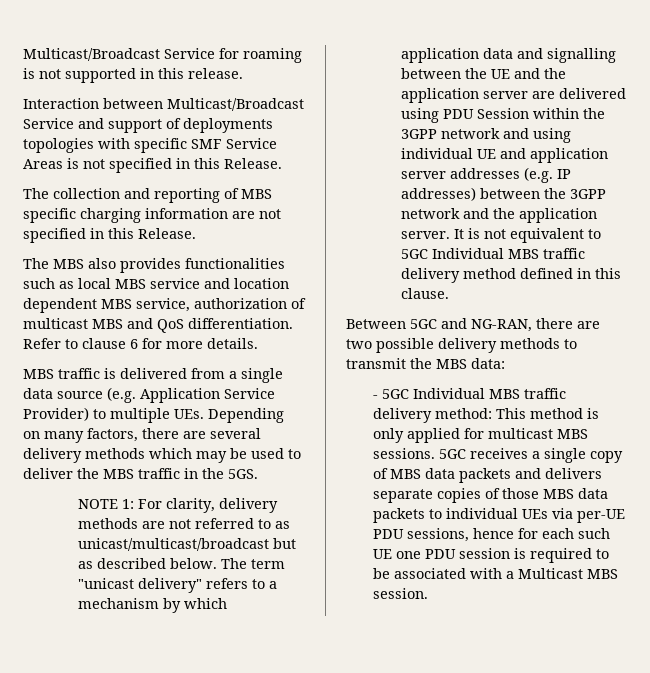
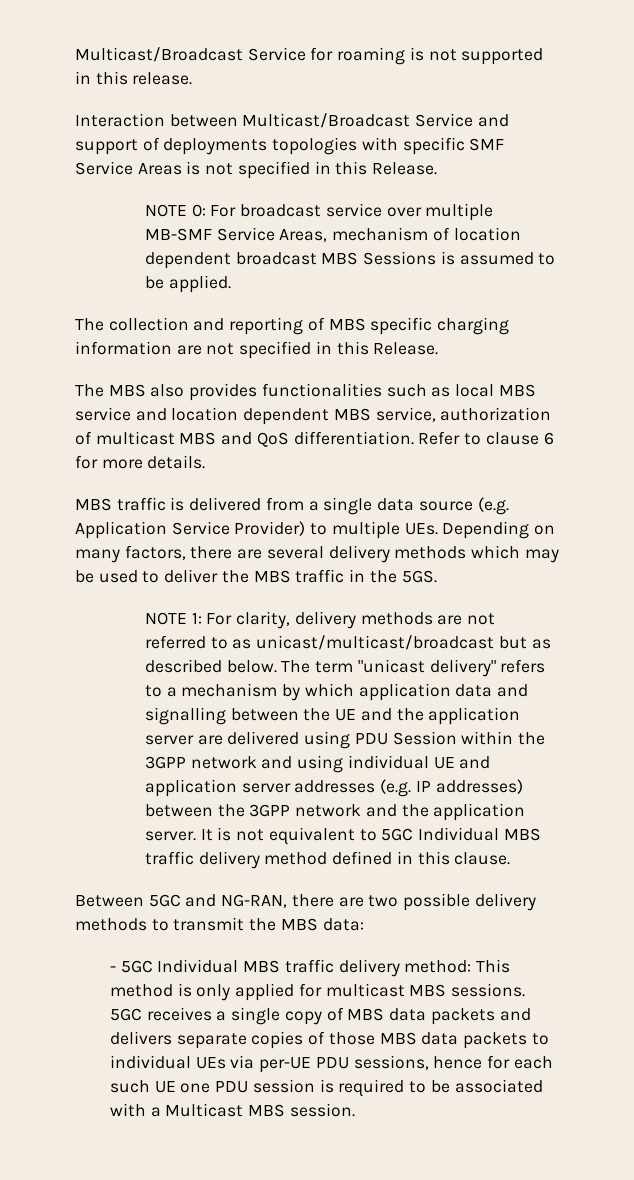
+ NOTE 0: For broadcast service over multiple MB-SMF Service Areas, mechanism of location dependent broadcast MBS Sessions is assumed to be applied.

